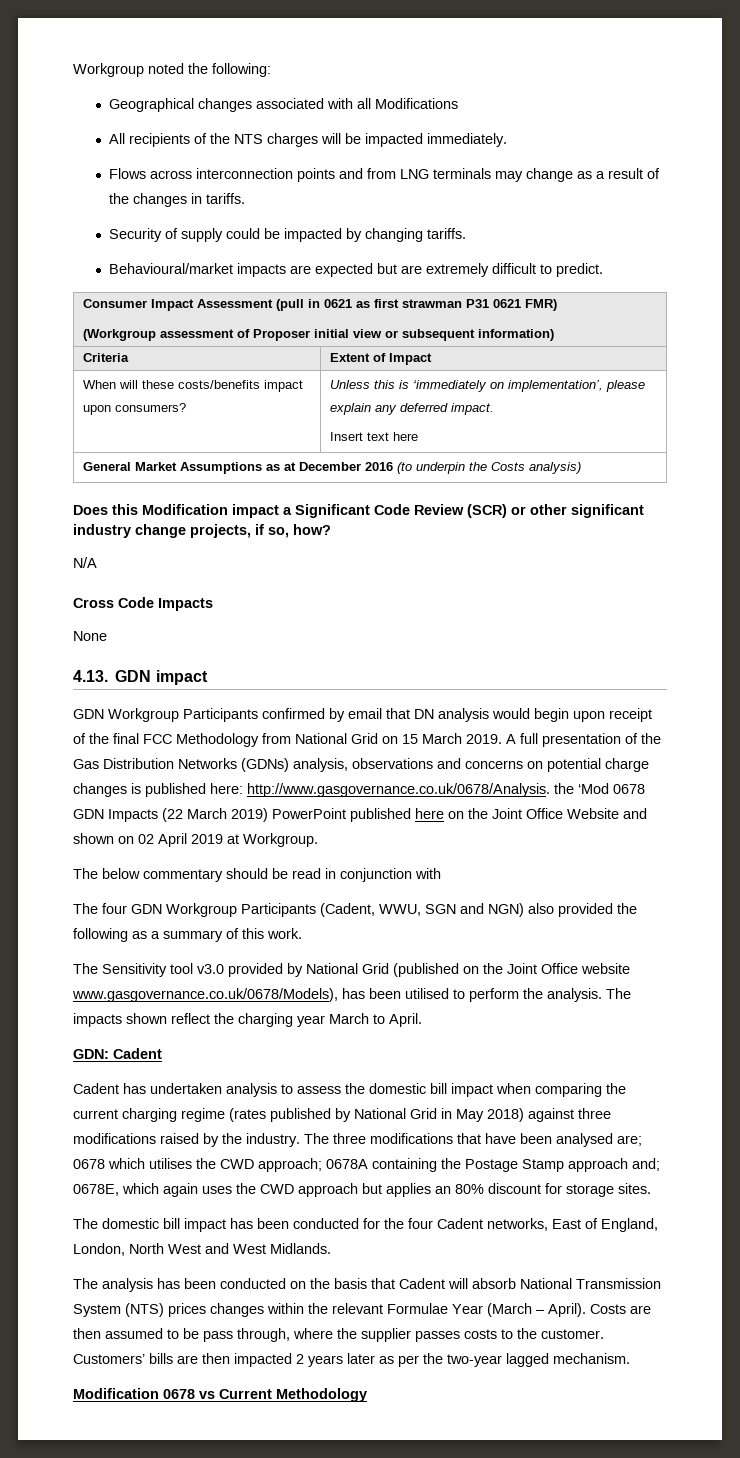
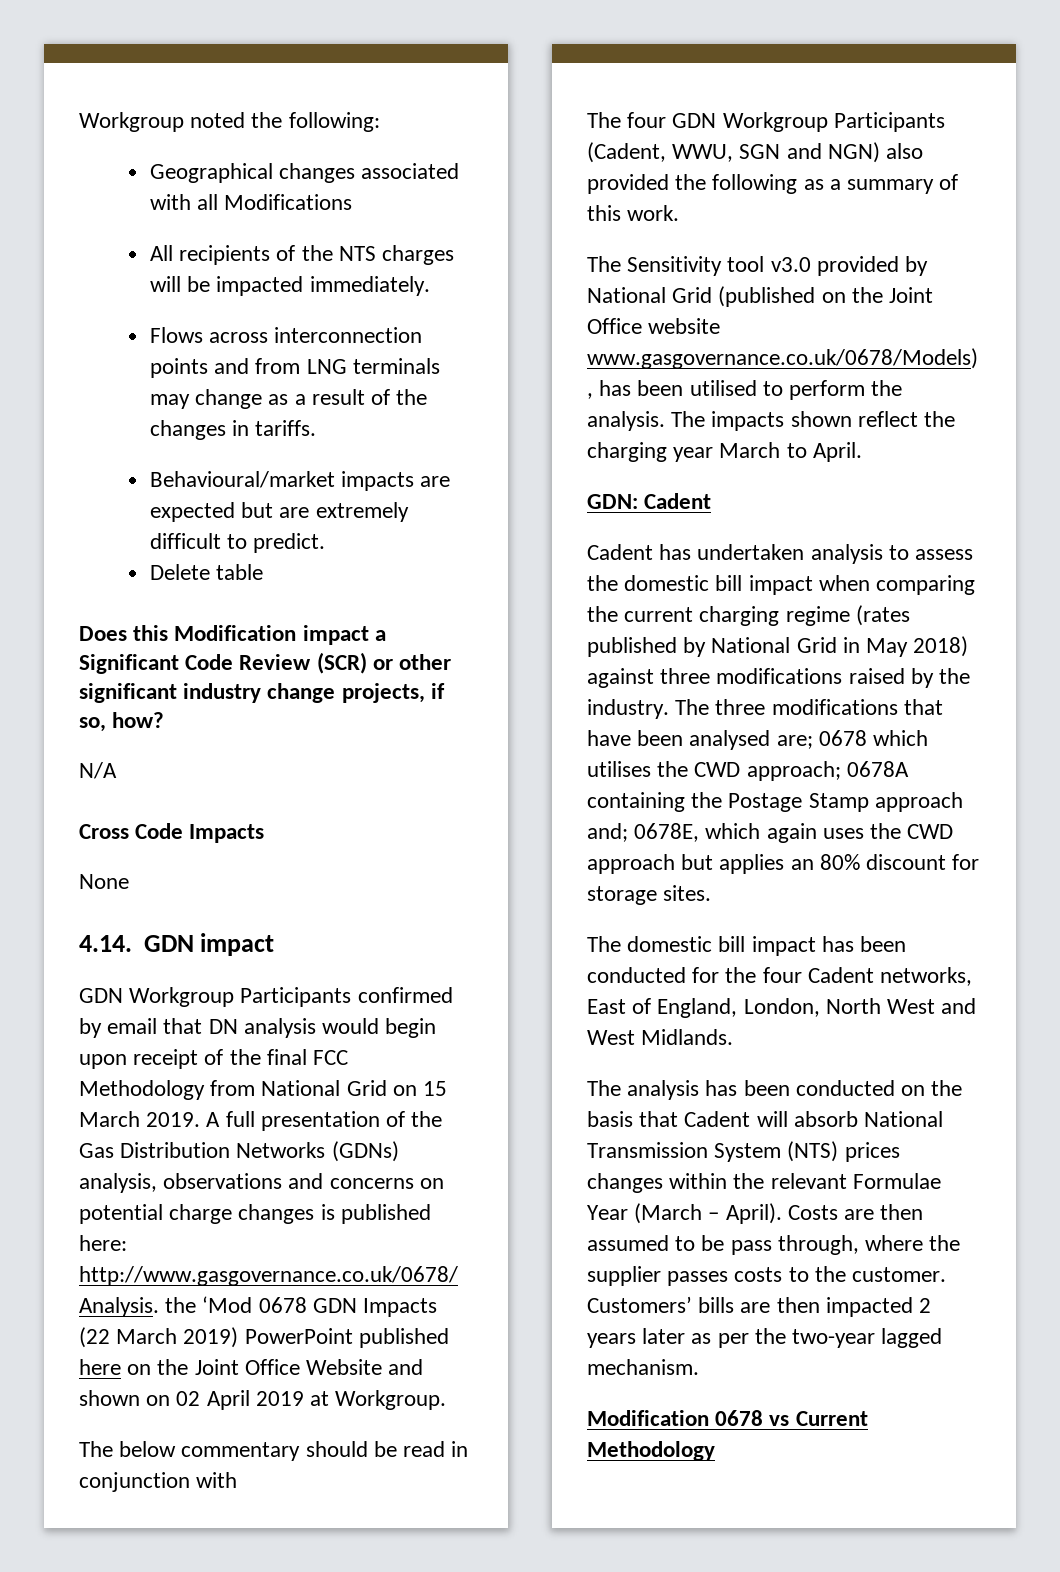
- Security of supply could be impacted by changing tariffs.
- Consumer Impact Assessment (pull in 0621 as first strawman P31 0621 FMR)
- (Workgroup assessment of Proposer initial view or subsequent information)
- Criteria | Extent of Impact
- When will these costs/benefits impact upon consumers? | Unless this is ‘immediately on implementation’, please explain any deferred impact.
- Insert text here
- General Market Assumptions as at December 2016 (to underpin the Costs analysis)
+ Delete table
- 4.13. GDN impact
+ 4.14. GDN impact

